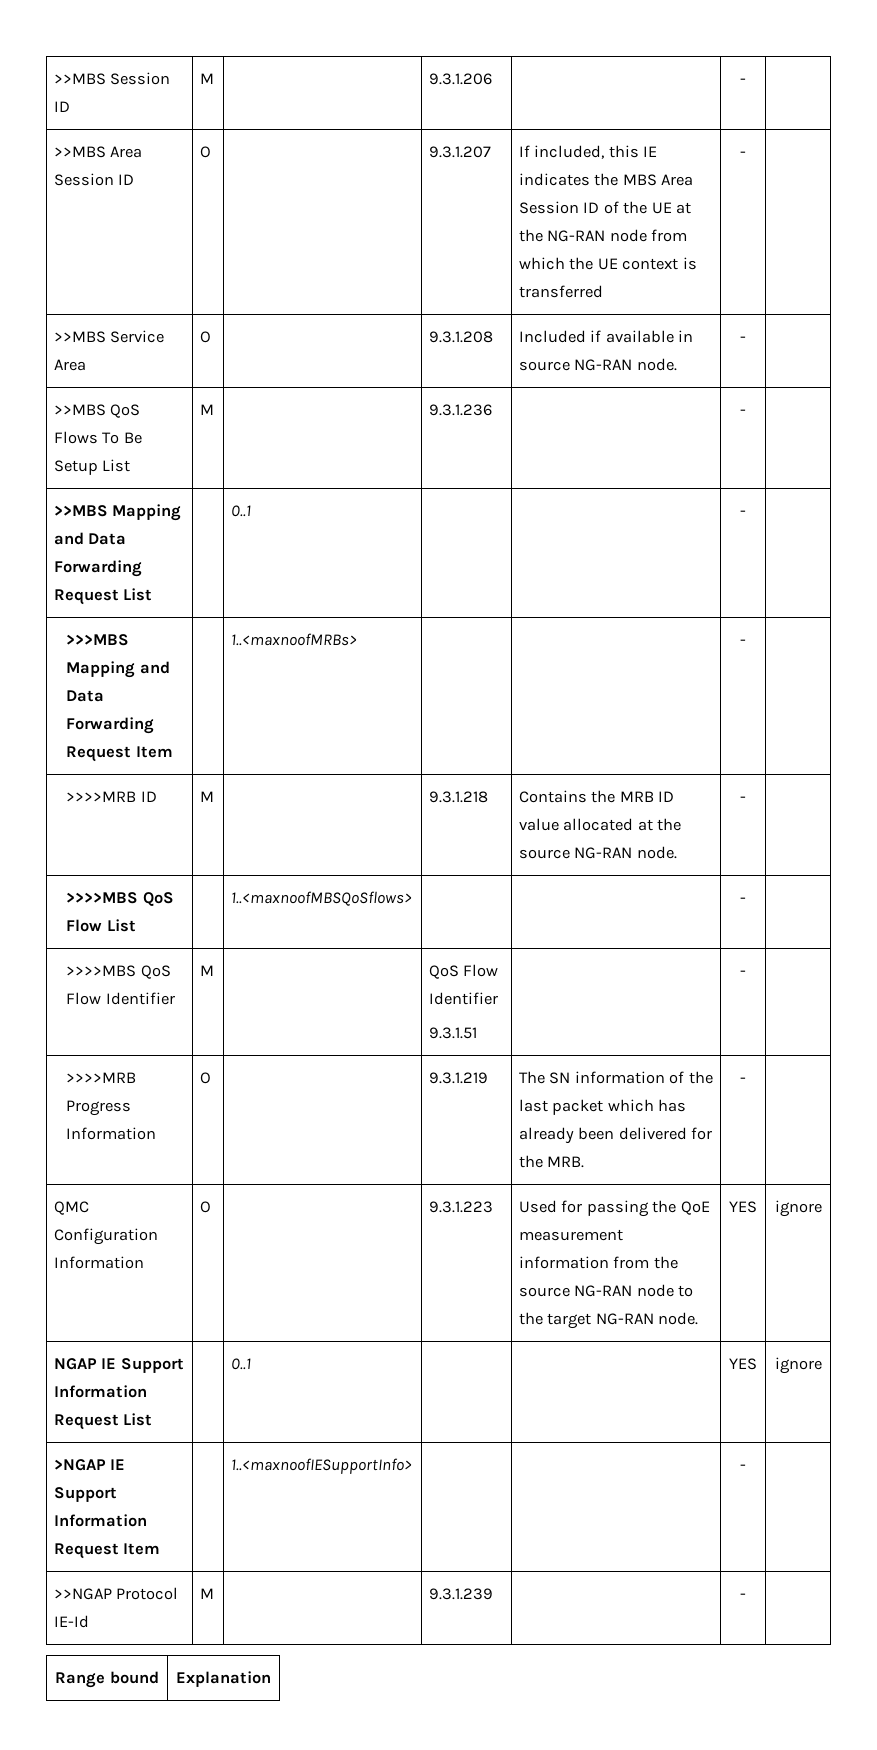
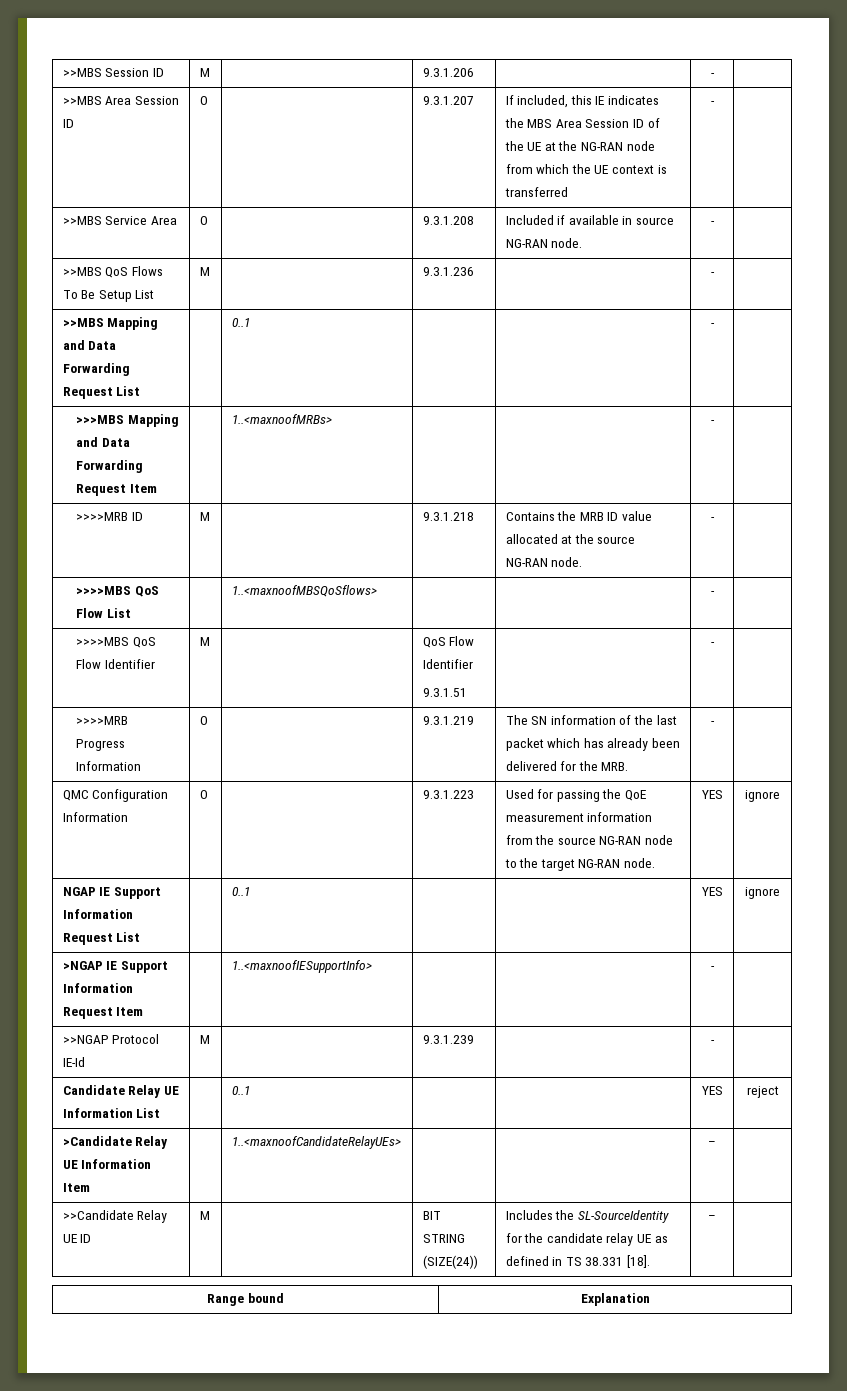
+ Candidate Relay UE Information List | | 0..1 | | | YES | reject
+ >Candidate Relay UE Information Item | | 1..<maxnoofCandidateRelayUEs> | | | – |
+ >>Candidate Relay UE ID | M | | BIT STRING (SIZE(24)) | Includes the SL-SourceIdentity for the candidate relay UE as defined in TS 38.331 [18]. | – |

